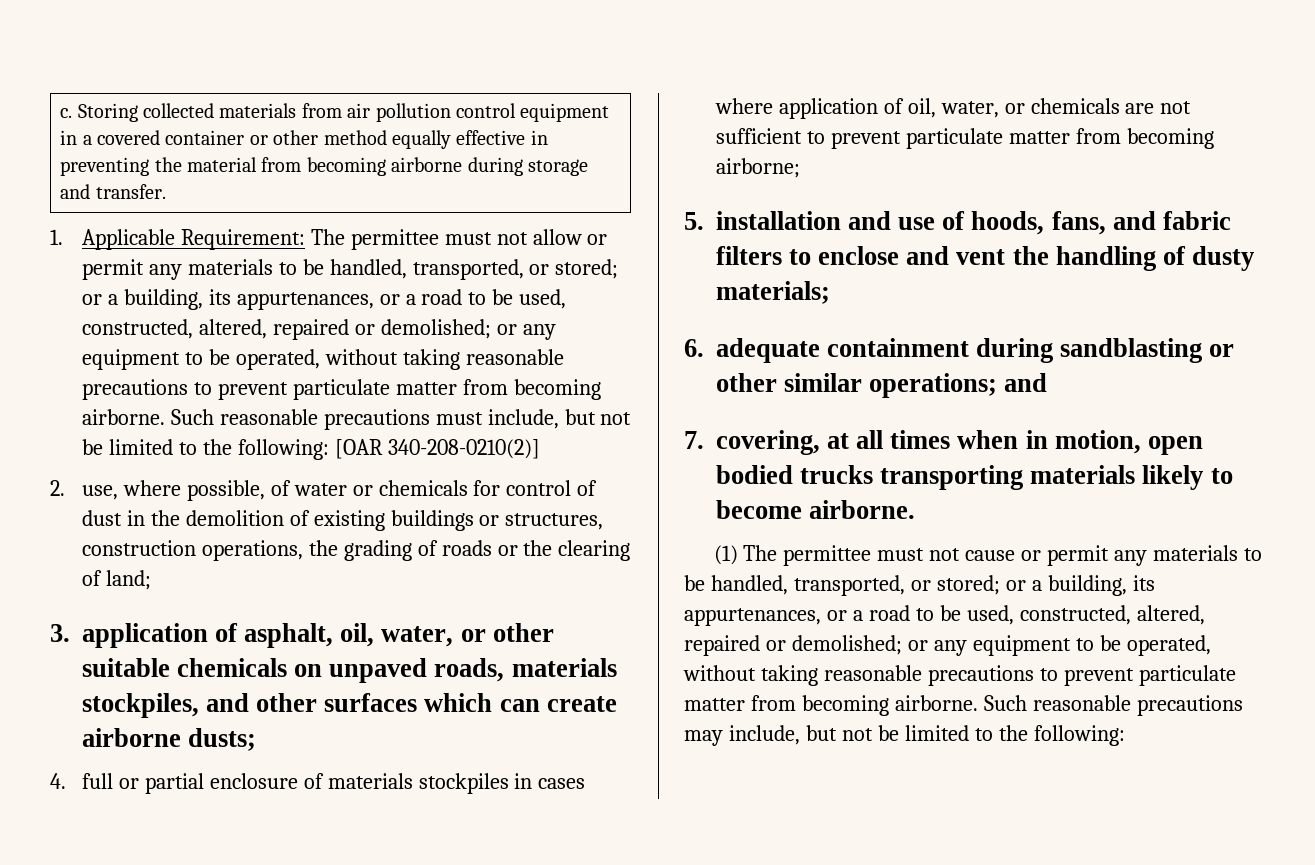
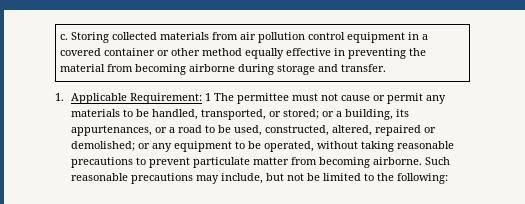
- 1. Applicable Requirement: The permittee must not allow or permit any materials to be handled, transported, or stored; or a building, its appurtenances, or a road to be used, constructed, altered, repaired or demolished; or any equipment to be operated, without taking reasonable precautions to prevent particulate matter from becoming airborne. Such reasonable precautions must include, but not be limited to the following: [OAR 340-208-0210(2)]
- 2. use, where possible, of water or chemicals for control of dust in the demolition of existing buildings or structures, construction operations, the grading of roads or the clearing of land;
- 3. application of asphalt, oil, water, or other suitable chemicals on unpaved roads, materials stockpiles, and other surfaces which can create airborne dusts;
- 4. full or partial enclosure of materials stockpiles in cases where application of oil, water, or chemicals are not sufficient to prevent particulate matter from becoming airborne;
- 5. installation and use of hoods, fans, and fabric filters to enclose and vent the handling of dusty materials;
- 6. adequate containment during sandblasting or other similar operations; and
- 7. covering, at all times when in motion, open bodied trucks transporting materials likely to become airborne.
- (1) The permittee must not cause or permit any materials to be handled, transported, or stored; or a building, its appurtenances, or a road to be used, constructed, altered, repaired or demolished; or any equipment to be operated, without taking reasonable precautions to prevent particulate matter from becoming airborne.
+ 1. Applicable Requirement: 1 The permittee must not cause or permit any materials to be handled, transported, or stored; or a building, its appurtenances, or a road to be used, constructed, altered, repaired or demolished; or any equipment to be operated, without taking reasonable precautions to prevent particulate matter from becoming airborne.

